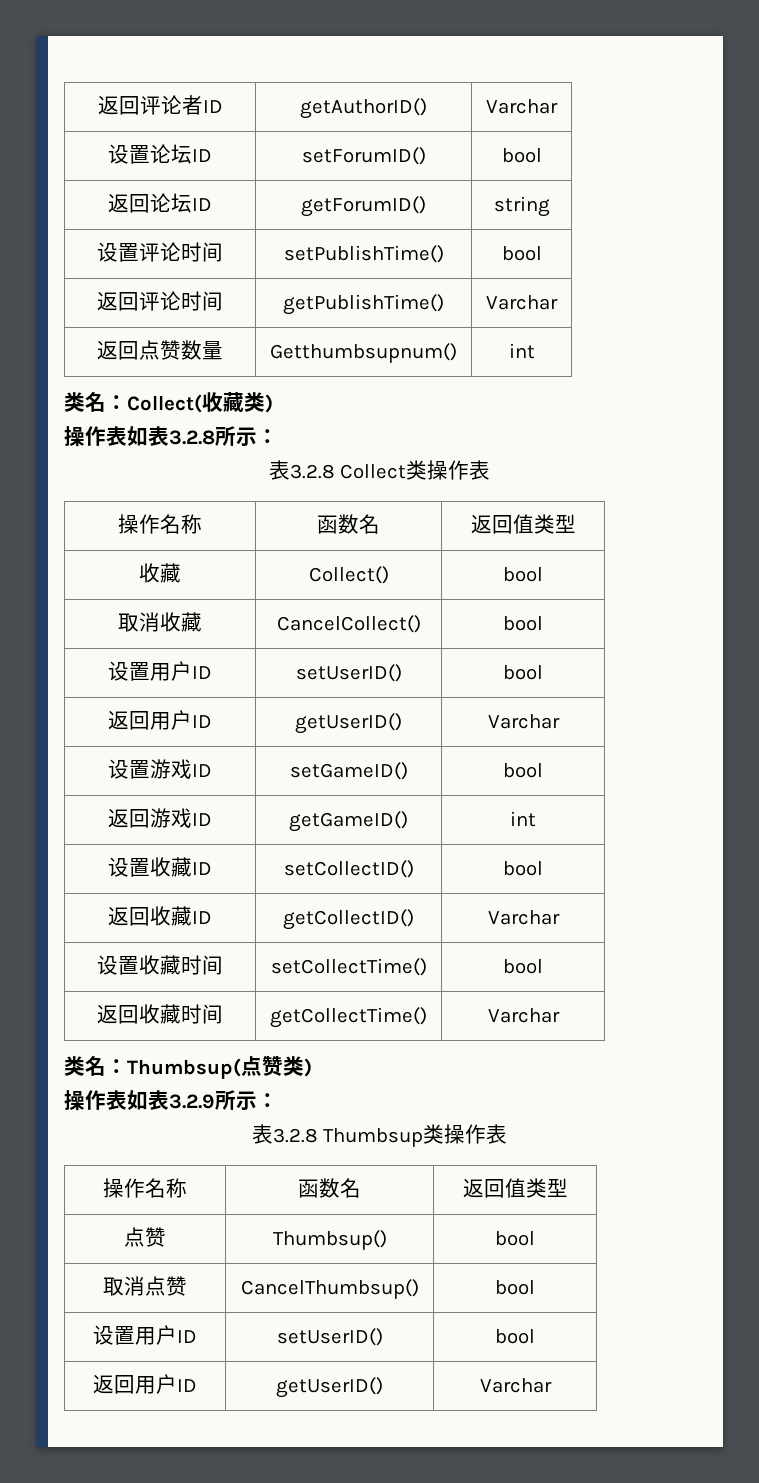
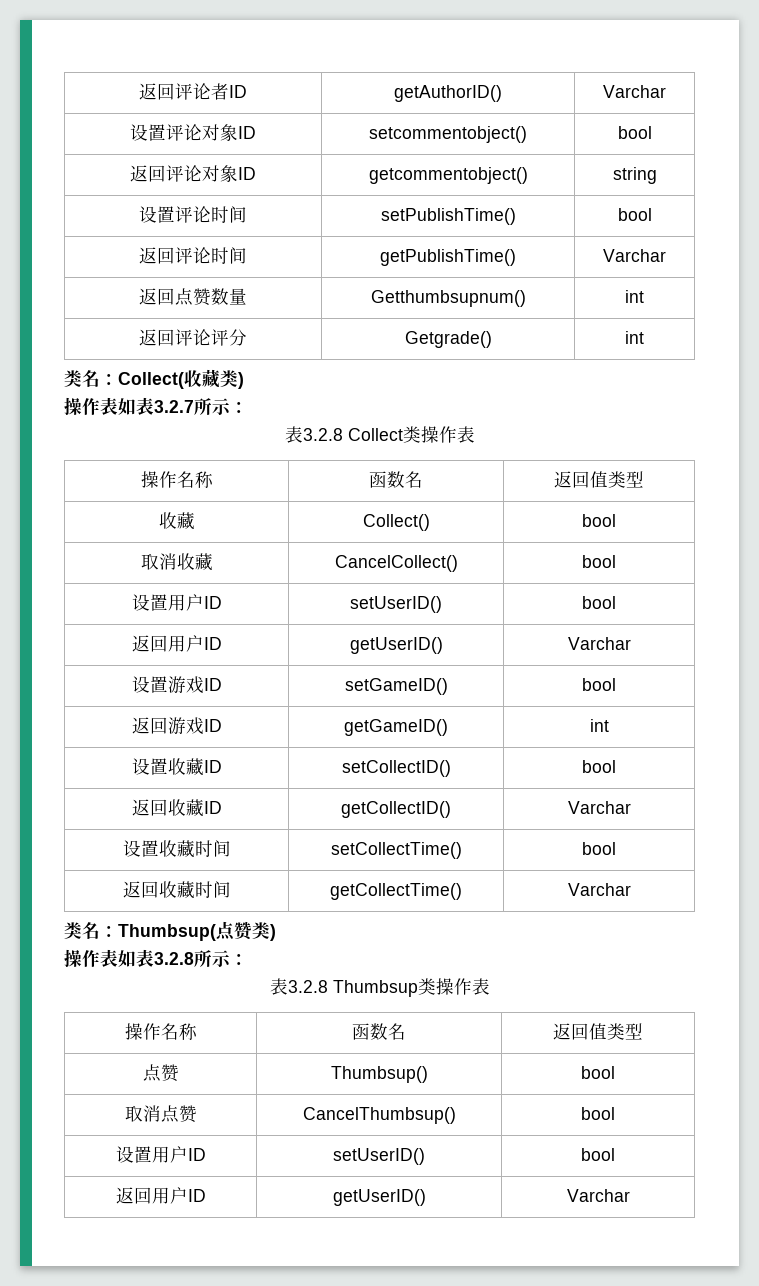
- 设置论坛ID | setForumID() | bool
- 返回论坛ID | getForumID() | string
+ 设置评论对象ID | setcommentobject() | bool
+ 返回评论对象ID | getcommentobject() | string
+ 返回评论评分 | Getgrade() | int
- 操作表如表3.2.8所示：
+ 操作表如表3.2.7所示：
- 操作表如表3.2.9所示：
+ 操作表如表3.2.8所示：

